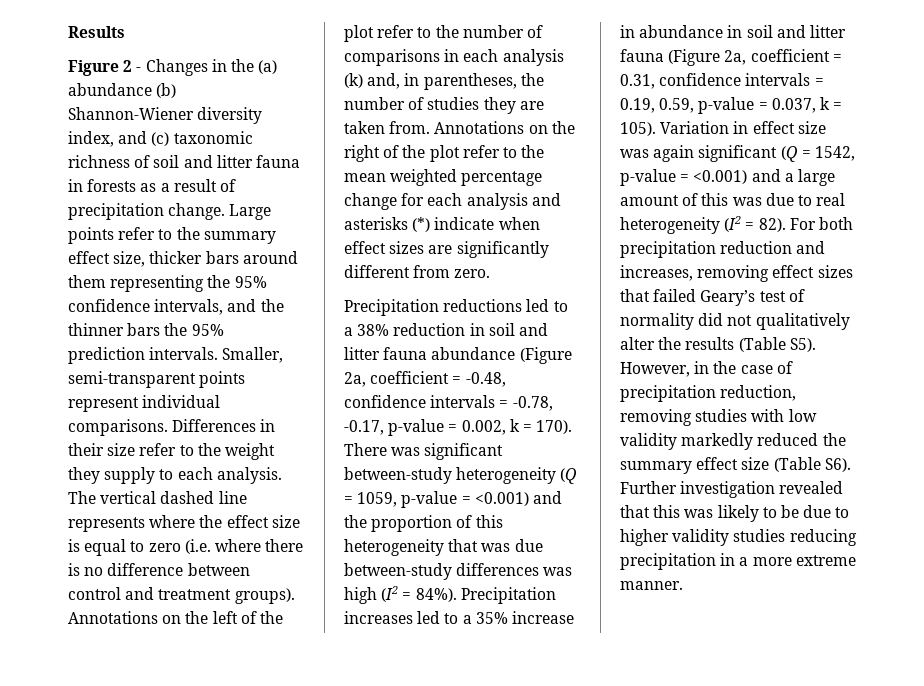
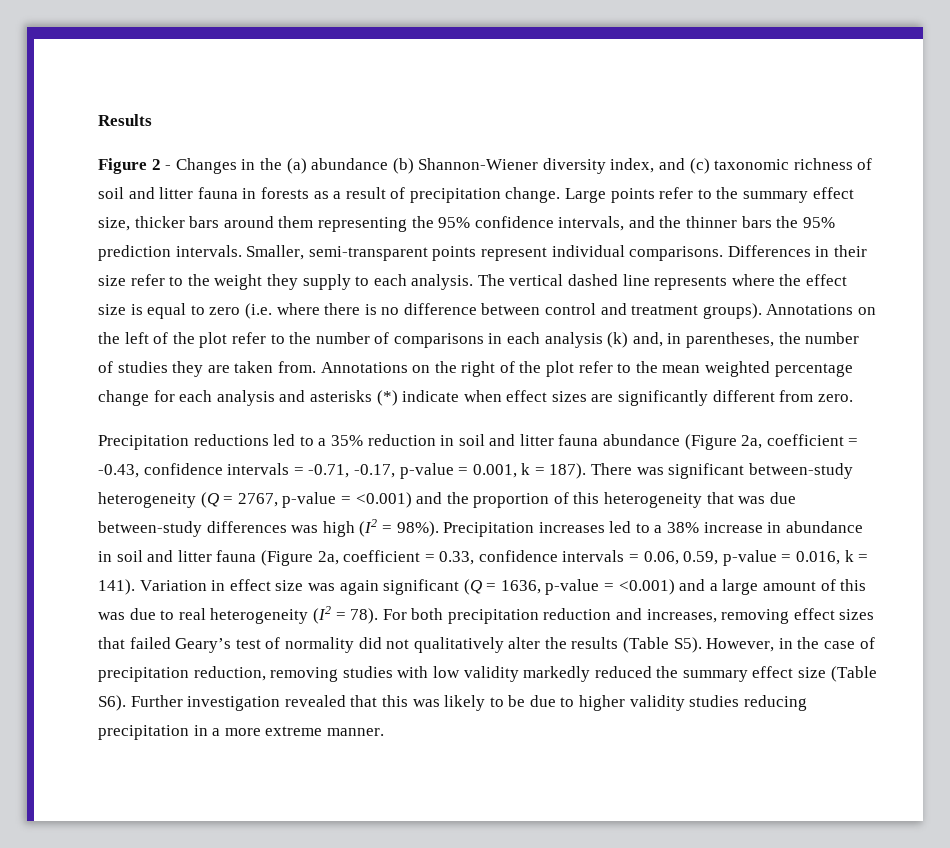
- Precipitation reductions led to a 38% reduction in soil and litter fauna abundance (Figure 2a, coefficient = -0.48, confidence intervals = -0.78, -0.17, p-value = 0.002, k = 170).
+ Precipitation reductions led to a 35% reduction in soil and litter fauna abundance (Figure 2a, coefficient = -0.43, confidence intervals = -0.71, -0.17, p-value = 0.001, k = 187).
- There was significant between-study heterogeneity (Q = 1059, p-value = <0.001) and the proportion of this heterogeneity that was due between-study differences was high (I2 = 84%).
+ There was significant between-study heterogeneity (Q = 2767, p-value = <0.001) and the proportion of this heterogeneity that was due between-study differences was high (I2 = 98%).
- Precipitation increases led to a 35% increase in abundance in soil and litter fauna (Figure 2a, coefficient = 0.31, confidence intervals = 0.19, 0.59, p-value = 0.037, k = 105).
+ Precipitation increases led to a 38% increase in abundance in soil and litter fauna (Figure 2a, coefficient = 0.33, confidence intervals = 0.06, 0.59, p-value = 0.016, k = 141).
- Variation in effect size was again significant (Q = 1542, p-value = <0.001) and a large amount of this was due to real heterogeneity (I2 = 82).
+ Variation in effect size was again significant (Q = 1636, p-value = <0.001) and a large amount of this was due to real heterogeneity (I2 = 78).

